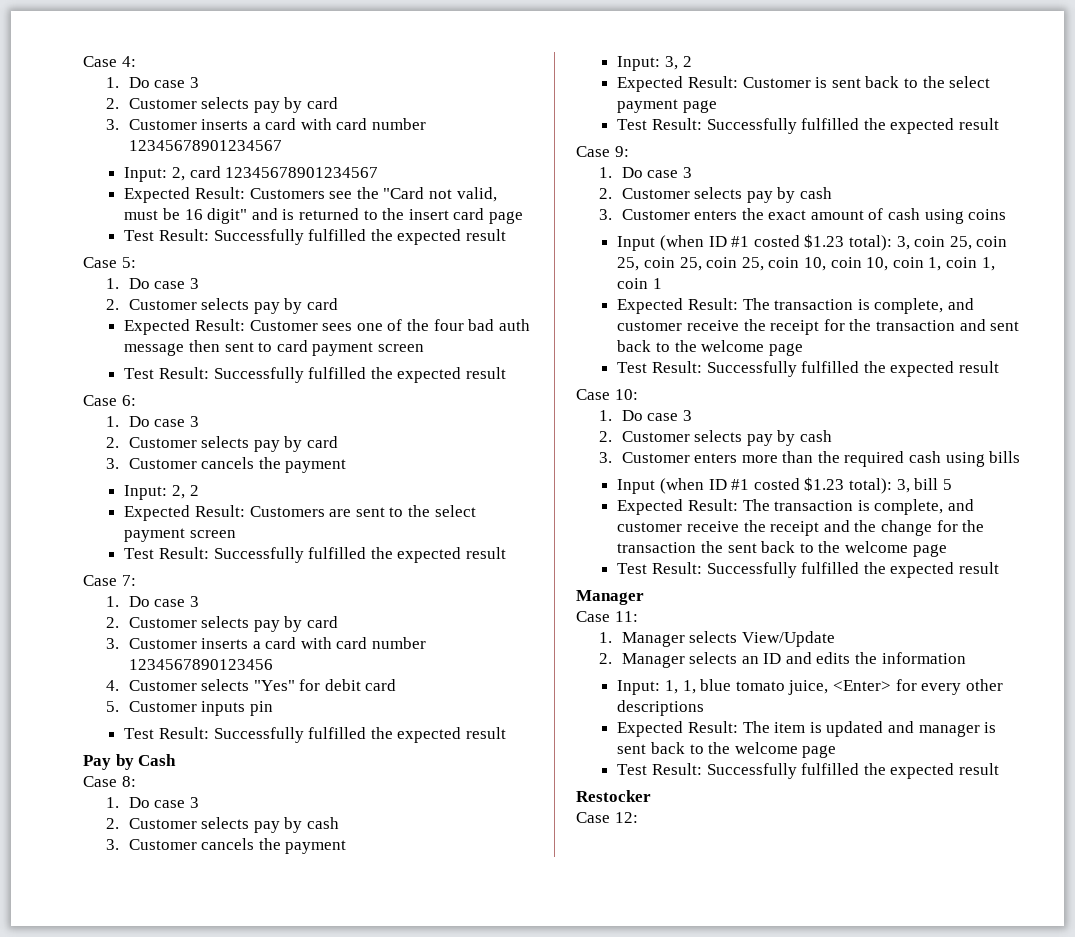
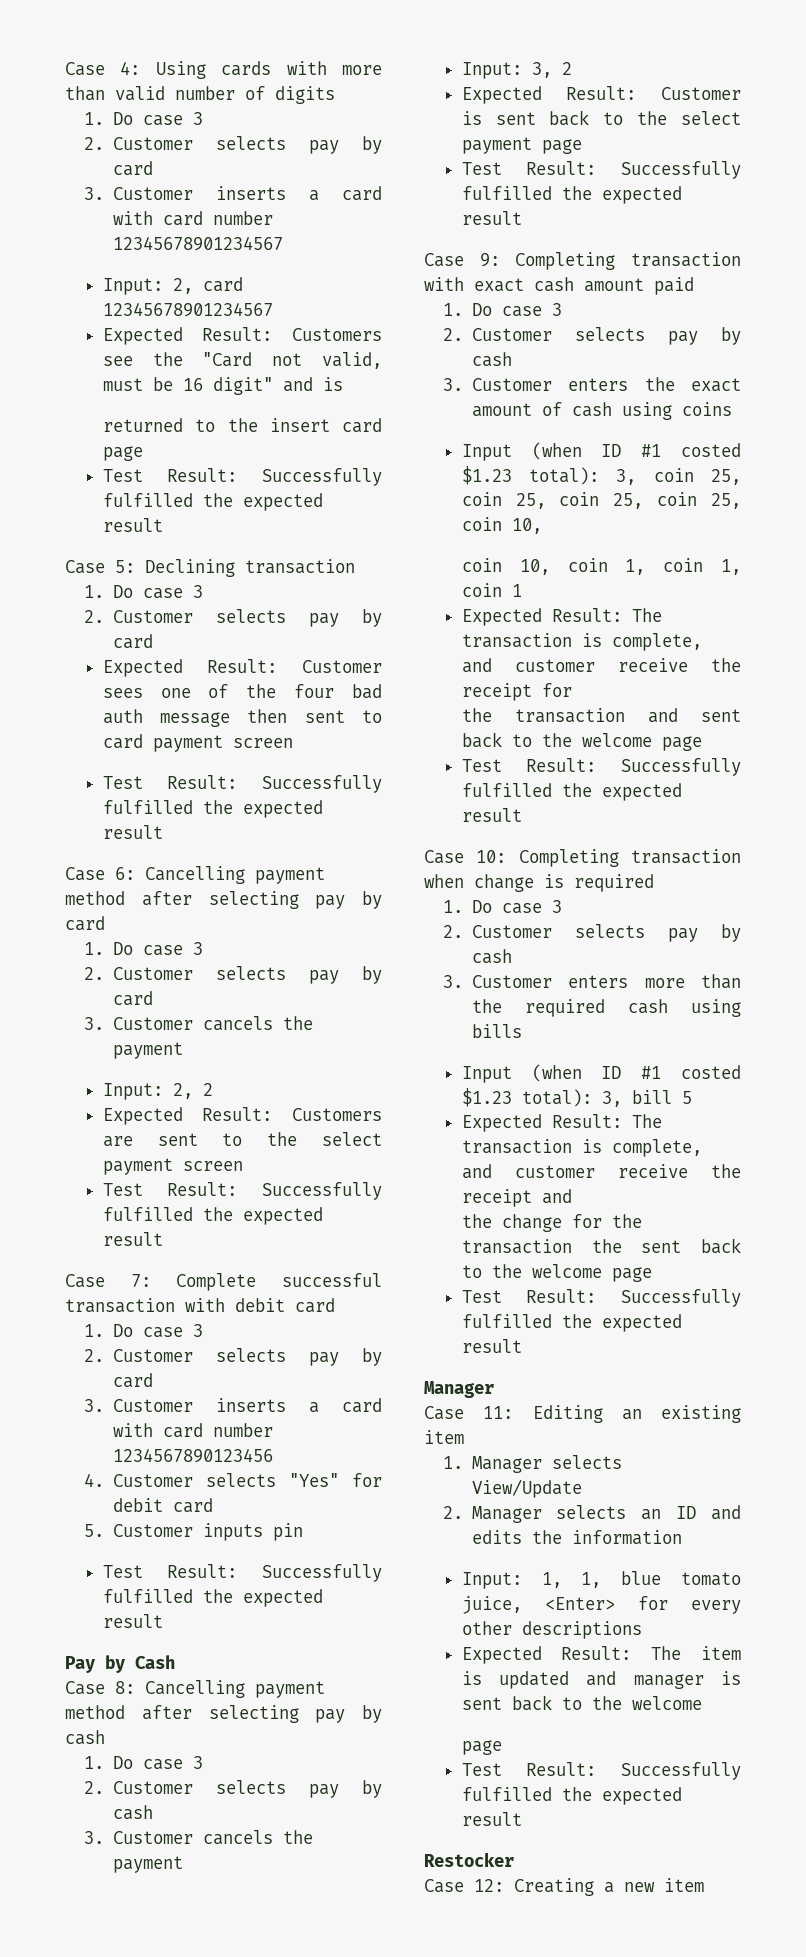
- Case 4:
+ Case 4: Using cards with more than valid number of digits
- Expected Result: Customers see the "Card not valid, must be 16 digit" and is returned to the insert card page
+ Expected Result: Customers see the "Card not valid, must be 16 digit" and is
+ returned to the insert card page
- Case 5:
+ Case 5: Declining transaction
- Case 6:
+ Case 6: Cancelling payment method after selecting pay by card
- Case 7:
+ Case 7: Complete successful transaction with debit card
- Case 8:
+ Case 8: Cancelling payment method after selecting pay by cash
- Case 9:
+ Case 9: Completing transaction with exact cash amount paid
- Input (when ID #1 costed $1.23 total): 3, coin 25, coin 25, coin 25, coin 25, coin 10, coin 10, coin 1, coin 1, coin 1
+ Input (when ID #1 costed $1.23 total): 3, coin 25, coin 25, coin 25, coin 25, coin 10,
+ coin 10, coin 1, coin 1, coin 1
- Expected Result: The transaction is complete, and customer receive the receipt for the transaction and sent back to the welcome page
+ Expected Result: The transaction is complete, and customer receive the receipt for
+ the transaction and sent back to the welcome page
- Case 10:
+ Case 10: Completing transaction when change is required
- Expected Result: The transaction is complete, and customer receive the receipt and the change for the transaction the sent back to the welcome page
+ Expected Result: The transaction is complete, and customer receive the receipt and
+ the change for the transaction the sent back to the welcome page
- Case 11:
+ Case 11: Editing an existing item
- Expected Result: The item is updated and manager is sent back to the welcome page
+ Expected Result: The item is updated and manager is sent back to the welcome
+ page
- Case 12:
+ Case 12: Creating a new item

